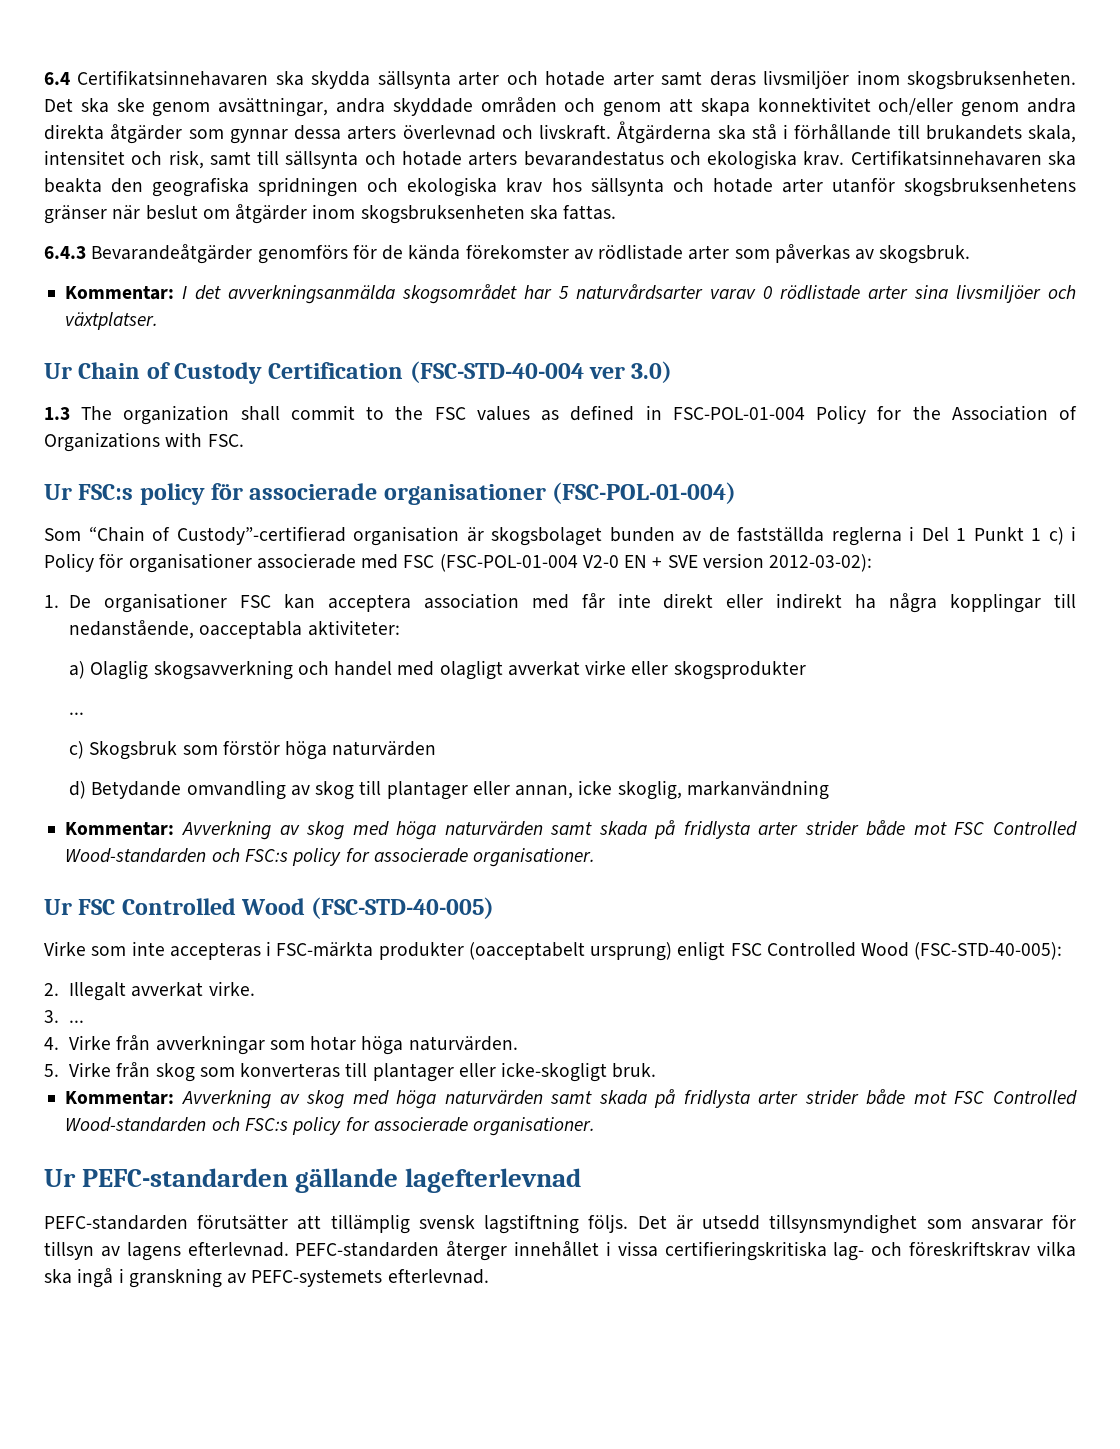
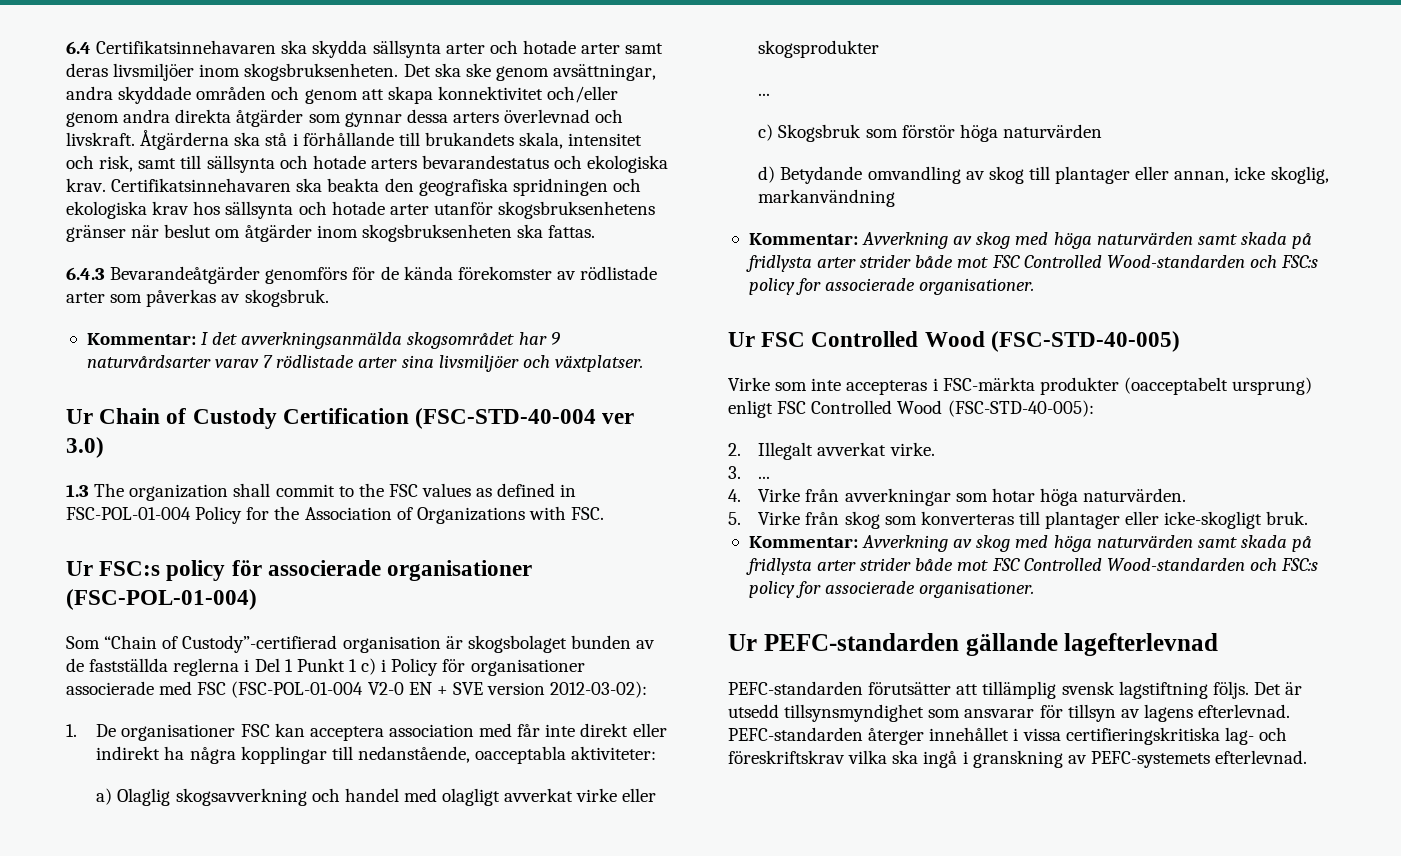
- Kommentar: I det avverkningsanmälda skogsområdet har 5 naturvårdsarter varav 0 rödlistade arter sina livsmiljöer och växtplatser.
+ Kommentar: I det avverkningsanmälda skogsområdet har 9 naturvårdsarter varav 7 rödlistade arter sina livsmiljöer och växtplatser.

